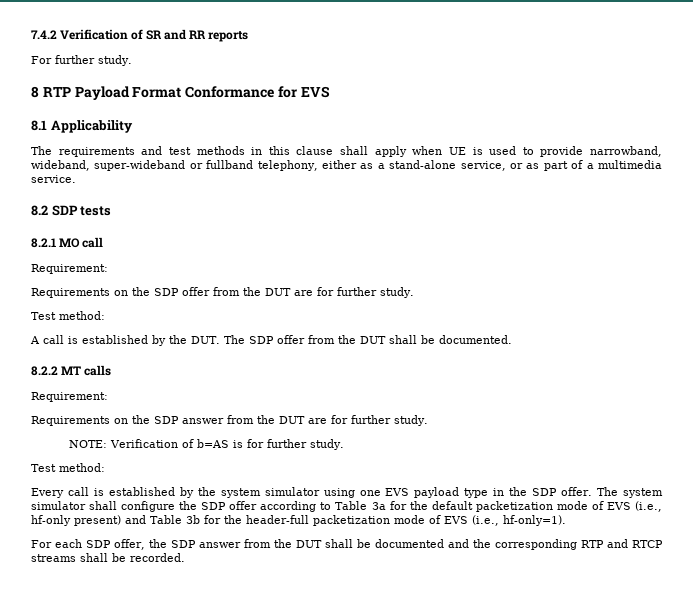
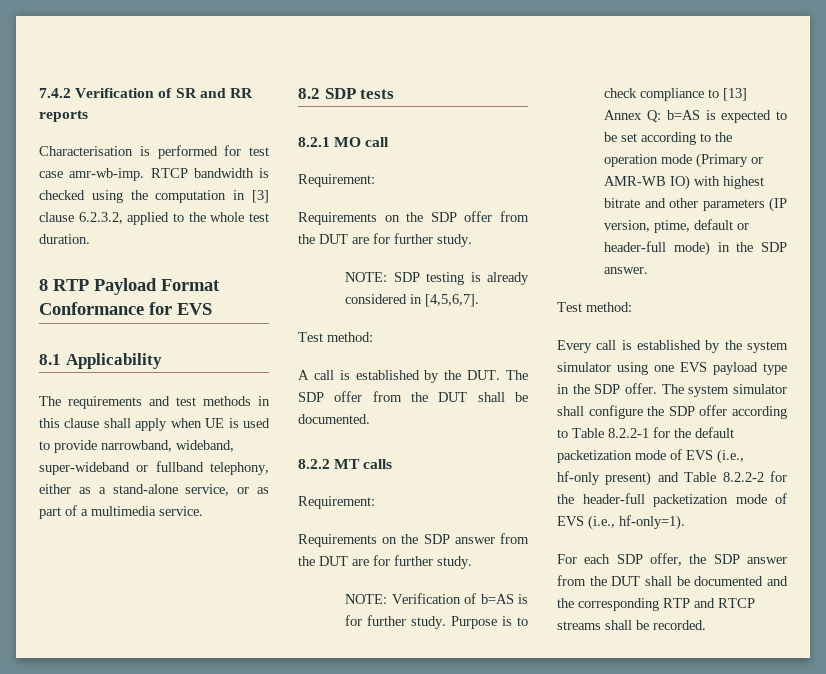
- For further study.
+ Characterisation is performed for test case amr-wb-imp. RTCP bandwidth is checked using the computation in [3] clause 6.2.3.2, applied to the whole test duration.
+ NOTE: SDP testing is already considered in [4,5,6,7].
+ Purpose is to check compliance to [13] Annex Q: b=AS is expected to be set according to the operation mode (Primary or AMR-WB IO) with highest bitrate and other parameters (IP version, ptime, default or header-full mode) in the SDP answer.
- The system simulator shall configure the SDP offer according to Table 3a for the default packetization mode of EVS (i.e., hf-only present) and Table 3b for the header-full packetization mode of EVS (i.e., hf-only=1).
+ The system simulator shall configure the SDP offer according to Table 8.2.2-1 for the default packetization mode of EVS (i.e., hf-only present) and Table 8.2.2-2 for the header-full packetization mode of EVS (i.e., hf-only=1).

